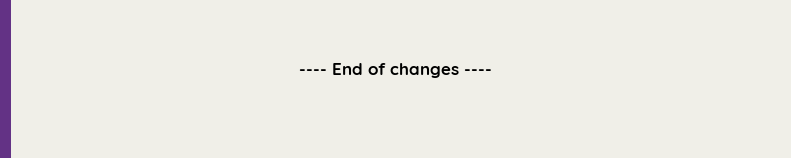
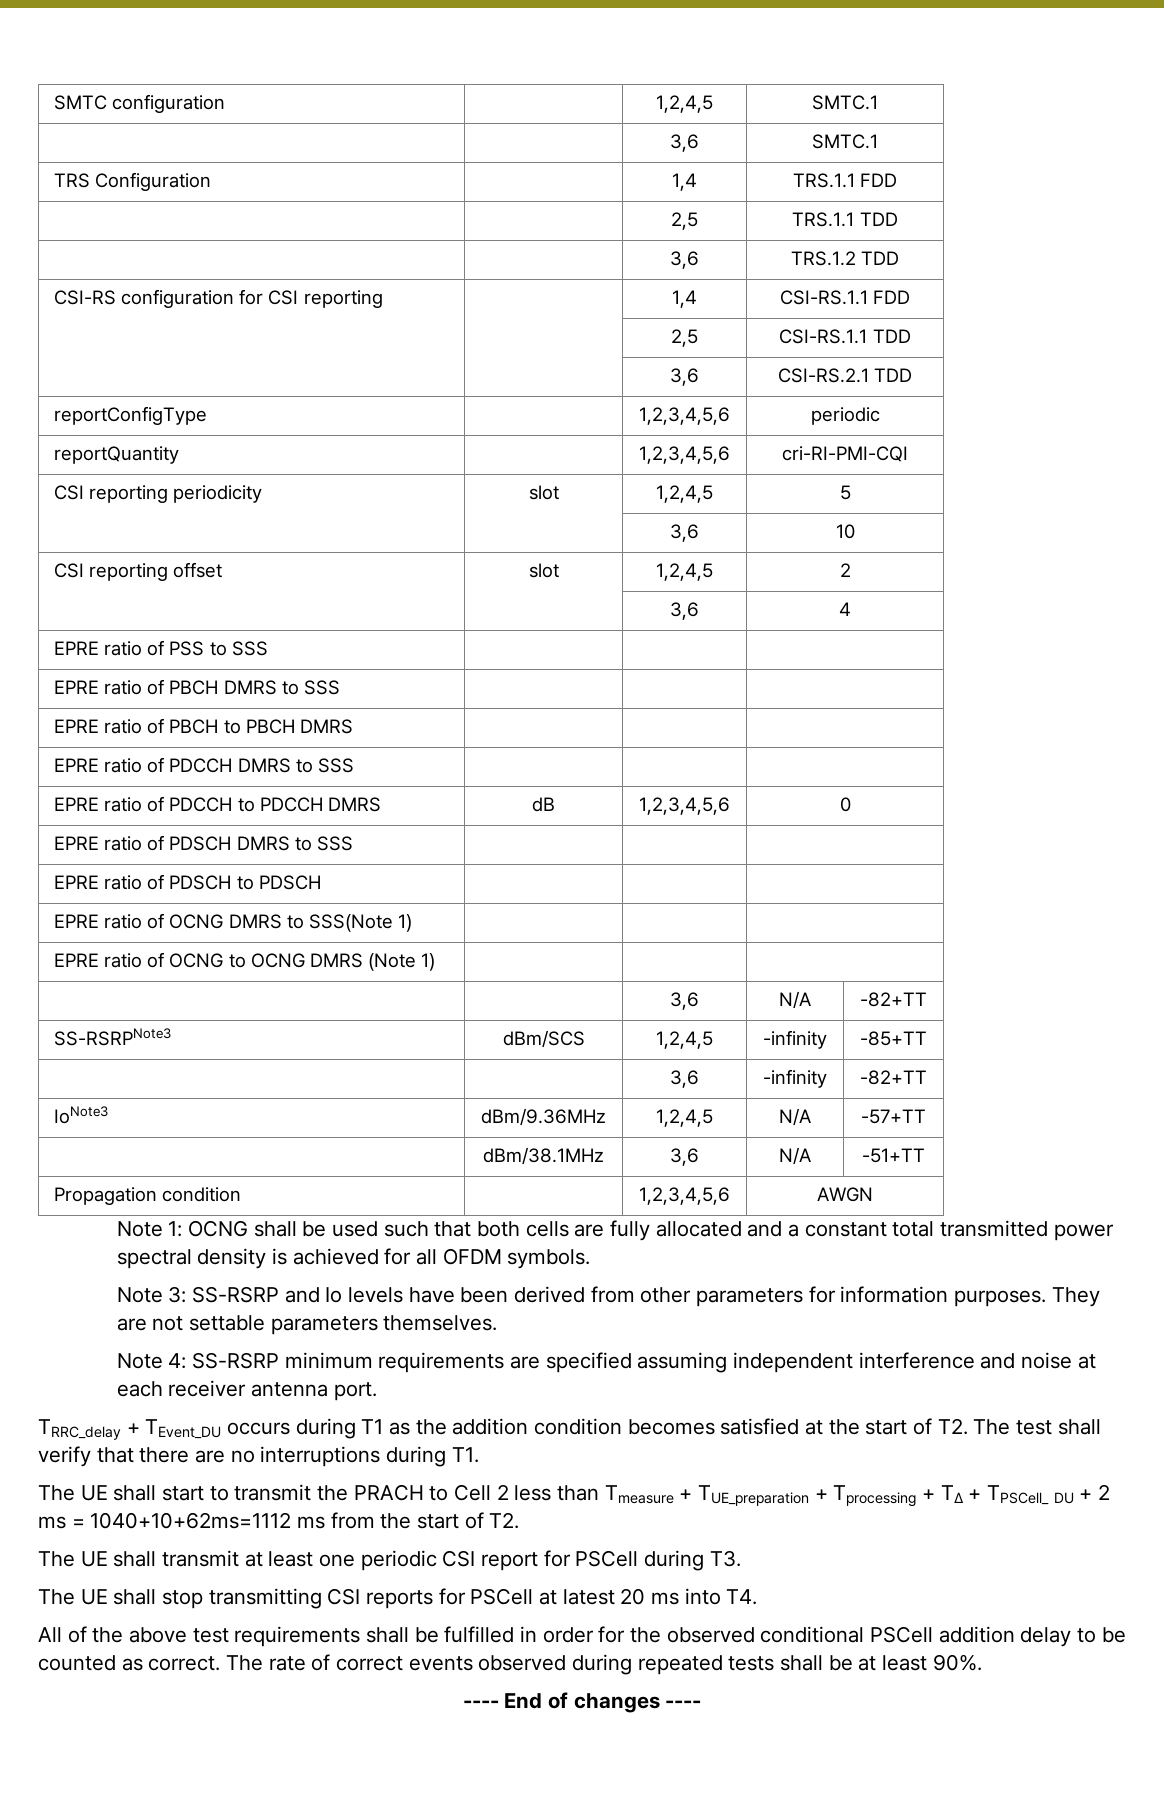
+ SMTC configuration | | 1,2,4,5 | SMTC.1
+ | | 3,6 | SMTC.1
+ TRS Configuration | | 1,4 | TRS.1.1 FDD
+ | | 2,5 | TRS.1.1 TDD
+ | | 3,6 | TRS.1.2 TDD
+ CSI-RS configuration for CSI reporting | | 1,4 | CSI-RS.1.1 FDD
+ | | 2,5 | CSI-RS.1.1 TDD
+ | | 3,6 | CSI-RS.2.1 TDD
+ reportConfigType | | 1,2,3,4,5,6 | periodic
+ reportQuantity | | 1,2,3,4,5,6 | cri-RI-PMI-CQI
+ CSI reporting periodicity | slot | 1,2,4,5 | 5
+ | | 3,6 | 10
+ CSI reporting offset | slot | 1,2,4,5 | 2
+ | | 3,6 | 4
+ EPRE ratio of PSS to SSS | | |
+ EPRE ratio of PBCH DMRS to SSS | | |
+ EPRE ratio of PBCH to PBCH DMRS | | |
+ EPRE ratio of PDCCH DMRS to SSS | | |
+ EPRE ratio of PDCCH to PDCCH DMRS | dB | 1,2,3,4,5,6 | 0
+ EPRE ratio of PDSCH DMRS to SSS | | |
+ EPRE ratio of PDSCH to PDSCH | | |
+ EPRE ratio of OCNG DMRS to SSS(Note 1) | | |
+ EPRE ratio of OCNG to OCNG DMRS (Note 1) | | |
+ | | 3,6 | N/A | -82+TT
+ SS-RSRPNote3 | dBm/SCS | 1,2,4,5 | -infinity | -85+TT
+ | | 3,6 | -infinity | -82+TT
+ IoNote3 | dBm/9.36MHz | 1,2,4,5 | N/A | -57+TT
+ | dBm/38.1MHz | 3,6 | N/A | -51+TT
+ Propagation condition | | 1,2,3,4,5,6 | AWGN
+ Note 1: OCNG shall be used such that both cells are fully allocated and a constant total transmitted power spectral density is achieved for all OFDM symbols.
+ Note 3: SS-RSRP and Io levels have been derived from other parameters for information purposes. They are not settable parameters themselves.
+ Note 4: SS-RSRP minimum requirements are specified assuming independent interference and noise at each receiver antenna port.
+ TRRC_delay + TEvent_DU occurs during T1 as the addition condition becomes satisfied at the start of T2. The test shall verify that there are no interruptions during T1.
+ The UE shall start to transmit the PRACH to Cell 2 less than Tmeasure + TUE_preparation + Tprocessing + T∆ + TPSCell_ DU + 2 ms = 1040+10+62ms=1112 ms from the start of T2.
+ The UE shall transmit at least one periodic CSI report for PSCell during T3.
+ The UE shall stop transmitting CSI reports for PSCell at latest 20 ms into T4.
+ All of the above test requirements shall be fulfilled in order for the observed conditional PSCell addition delay to be counted as correct. The rate of correct events observed during repeated tests shall be at least 90%.

